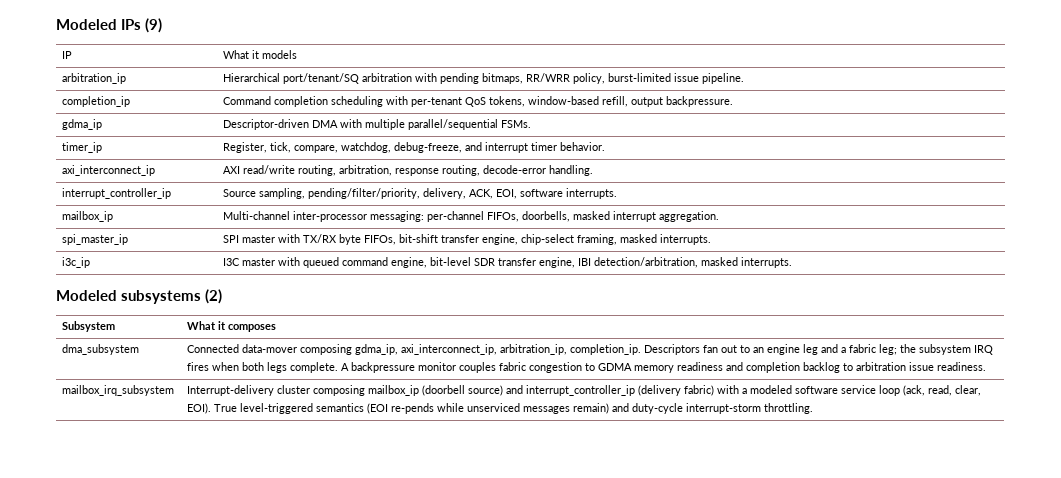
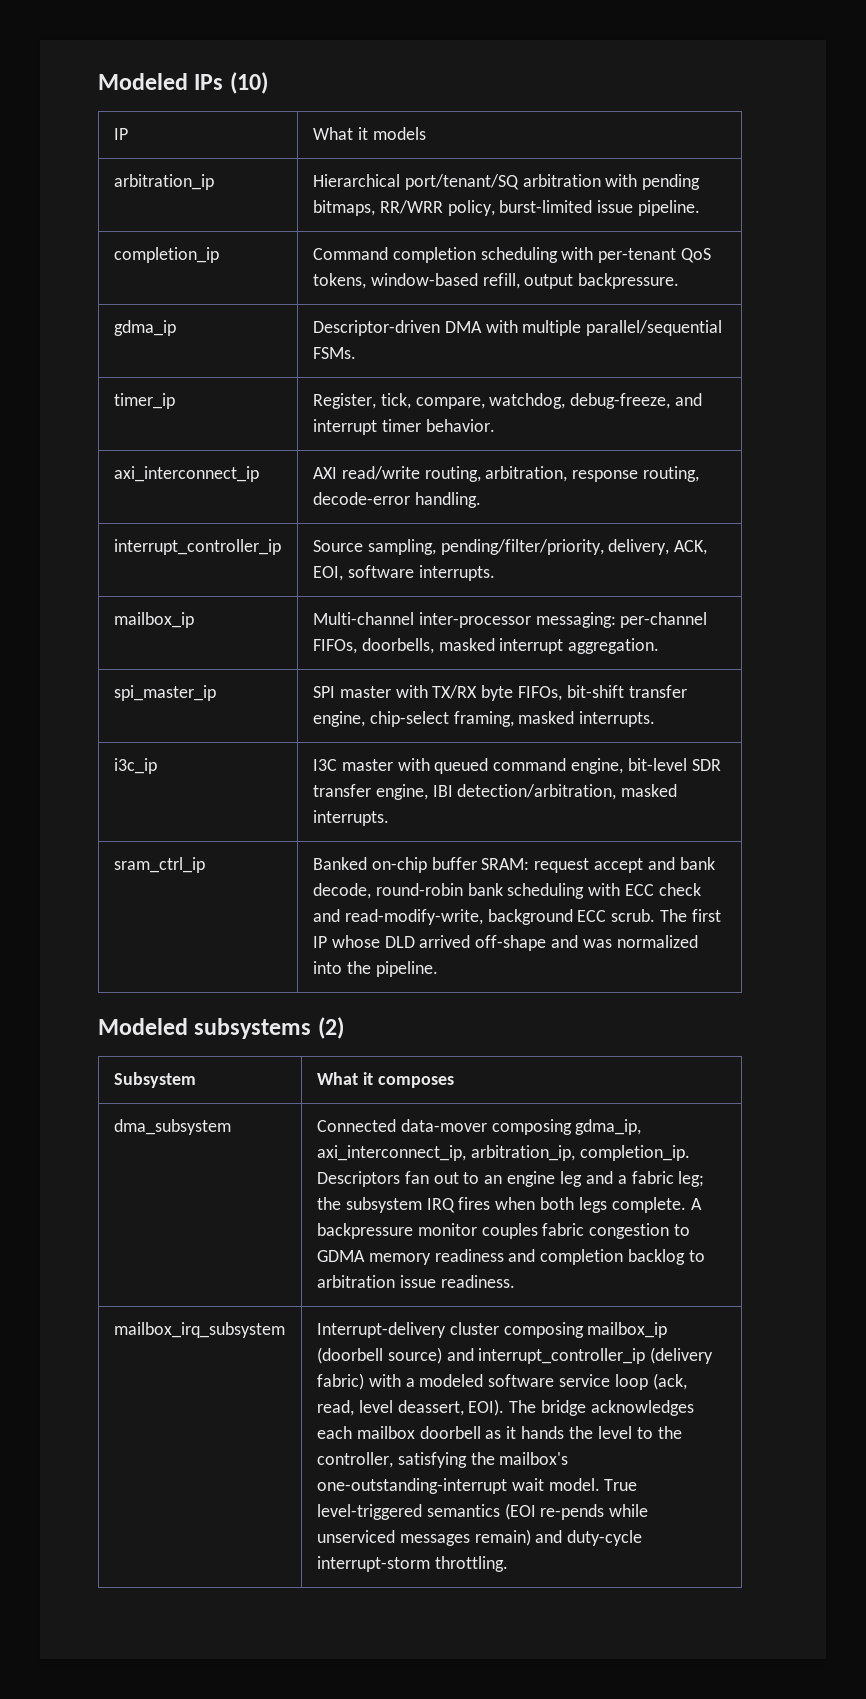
- Modeled IPs (9)
+ Modeled IPs (10)
+ sram_ctrl_ip | Banked on-chip buffer SRAM: request accept and bank decode, round-robin bank scheduling with ECC check and read-modify-write, background ECC scrub. The first IP whose DLD arrived off-shape and was normalized into the pipeline.
- Interrupt-delivery cluster composing mailbox_ip (doorbell source) and interrupt_controller_ip (delivery fabric) with a modeled software service loop (ack, read, clear, EOI).
+ Interrupt-delivery cluster composing mailbox_ip (doorbell source) and interrupt_controller_ip (delivery fabric) with a modeled software service loop (ack, read, level deassert, EOI). The bridge acknowledges each mailbox doorbell as it hands the level to the controller, satisfying the mailbox's one-outstanding-interrupt wait model.

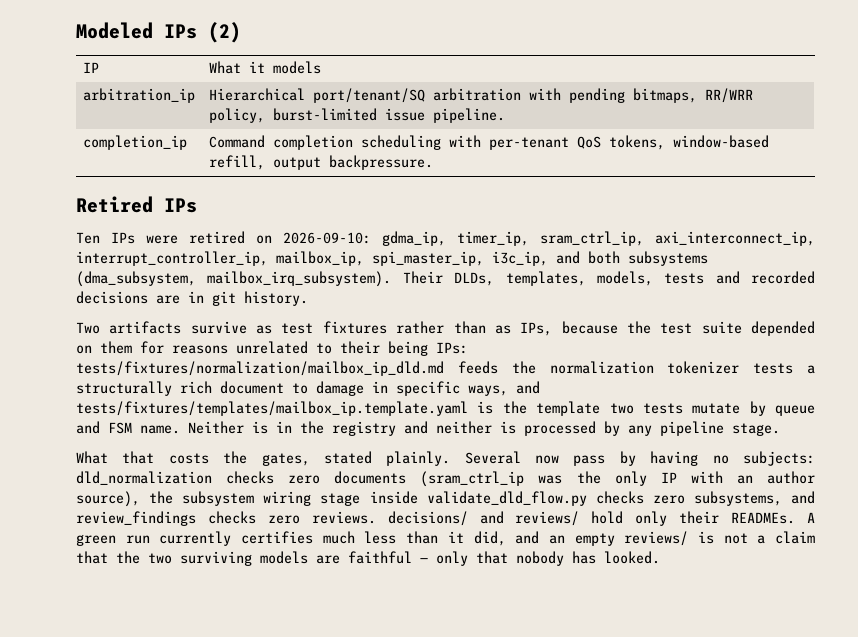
- Modeled IPs (10)
+ Modeled IPs (2)
- gdma_ip | Descriptor-driven DMA with multiple parallel/sequential FSMs.
- timer_ip | Register, tick, compare, watchdog, debug-freeze, and interrupt timer behavior.
- axi_interconnect_ip | AXI read/write routing, arbitration, response routing, decode-error handling.
- interrupt_controller_ip | Source sampling, pending/filter/priority, delivery, ACK, EOI, software interrupts.
- mailbox_ip | Multi-channel inter-processor messaging: per-channel FIFOs, doorbells, masked interrupt aggregation.
- spi_master_ip | SPI master with TX/RX byte FIFOs, bit-shift transfer engine, chip-select framing, masked interrupts.
- i3c_ip | I3C master with queued command engine, bit-level SDR transfer engine, IBI detection/arbitration, masked interrupts.
- sram_ctrl_ip | Banked on-chip buffer SRAM: request accept and bank decode, round-robin bank scheduling with ECC check and read-modify-write, background ECC scrub. The first IP whose DLD arrived off-shape and was normalized into the pipeline.
- Modeled subsystems (2)
- Subsystem | What it composes
- dma_subsystem | Connected data-mover composing gdma_ip, axi_interconnect_ip, arbitration_ip, completion_ip. Descriptors fan out to an engine leg and a fabric leg; the subsystem IRQ fires when both legs complete. A backpressure monitor couples fabric congestion to GDMA memory readiness and completion backlog to arbitration issue readiness.
- mailbox_irq_subsystem | Interrupt-delivery cluster composing mailbox_ip (doorbell source) and interrupt_controller_ip (delivery fabric) with a modeled software service loop (ack, read, level deassert, EOI). The bridge acknowledges each mailbox doorbell as it hands the level to the controller, satisfying the mailbox's one-outstanding-interrupt wait model. True level-triggered semantics (EOI re-pends while unserviced messages remain) and duty-cycle interrupt-storm throttling.
+ Retired IPs
+ Ten IPs were retired on 2026-09-10: gdma_ip, timer_ip, sram_ctrl_ip, axi_interconnect_ip, interrupt_controller_ip, mailbox_ip, spi_master_ip, i3c_ip, and both subsystems (dma_subsystem, mailbox_irq_subsystem). Their DLDs, templates, models, tests and recorded decisions are in git history.
+ Two artifacts survive as test fixtures rather than as IPs, because the test suite depended on them for reasons unrelated to their being IPs: tests/fixtures/normalization/mailbox_ip_dld.md feeds the normalization tokenizer tests a structurally rich document to damage in specific ways, and tests/fixtures/templates/mailbox_ip.template.yaml is the template two tests mutate by queue and FSM name. Neither is in the registry and neither is processed by any pipeline stage.
+ What that costs the gates, stated plainly. Several now pass by having no subjects: dld_normalization checks zero documents (sram_ctrl_ip was the only IP with an author source), the subsystem wiring stage inside validate_dld_flow.py checks zero subsystems, and review_findings checks zero reviews. decisions/ and reviews/ hold only their READMEs. A green run currently certifies much less than it did, and an empty reviews/ is not a claim that the two surviving models are faithful — only that nobody has looked.

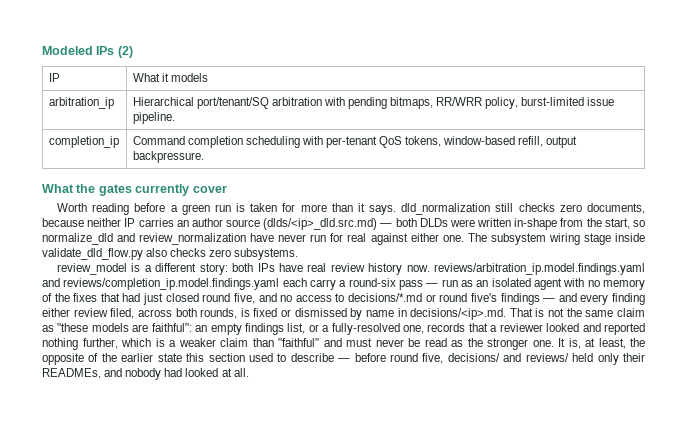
- Retired IPs
- Ten IPs were retired on 2026-09-10: gdma_ip, timer_ip, sram_ctrl_ip, axi_interconnect_ip, interrupt_controller_ip, mailbox_ip, spi_master_ip, i3c_ip, and both subsystems (dma_subsystem, mailbox_irq_subsystem). Their DLDs, templates, models, tests and recorded decisions are in git history.
- Two artifacts survive as test fixtures rather than as IPs, because the test suite depended on them for reasons unrelated to their being IPs: tests/fixtures/normalization/mailbox_ip_dld.md feeds the normalization tokenizer tests a structurally rich document to damage in specific ways, and tests/fixtures/templates/mailbox_ip.template.yaml is the template two tests mutate by queue and FSM name. Neither is in the registry and neither is processed by any pipeline stage.
- What that costs the gates, stated plainly. Several now pass by having no subjects: dld_normalization checks zero documents (sram_ctrl_ip was the only IP with an author source), the subsystem wiring stage inside validate_dld_flow.py checks zero subsystems, and review_findings checks zero reviews. decisions/ and reviews/ hold only their READMEs. A green run currently certifies much less than it did, and an empty reviews/ is not a claim that the two surviving models are faithful — only that nobody has looked.
+ What the gates currently cover
+ Worth reading before a green run is taken for more than it says. dld_normalization still checks zero documents, because neither IP carries an author source (dlds/<ip>_dld.src.md) — both DLDs were written in-shape from the start, so normalize_dld and review_normalization have never run for real against either one. The subsystem wiring stage inside validate_dld_flow.py also checks zero subsystems.
+ review_model is a different story: both IPs have real review history now. reviews/arbitration_ip.model.findings.yaml and reviews/completion_ip.model.findings.yaml each carry a round-six pass — run as an isolated agent with no memory of the fixes that had just closed round five, and no access to decisions/*.md or round five's findings — and every finding either review filed, across both rounds, is fixed or dismissed by name in decisions/<ip>.md. That is not the same claim as "these models are faithful": an empty findings list, or a fully-resolved one, records that a reviewer looked and reported nothing further, which is a weaker claim than "faithful" and must never be read as the stronger one. It is, at least, the opposite of the earlier state this section used to describe — before round five, decisions/ and reviews/ held only their READMEs, and nobody had looked at all.

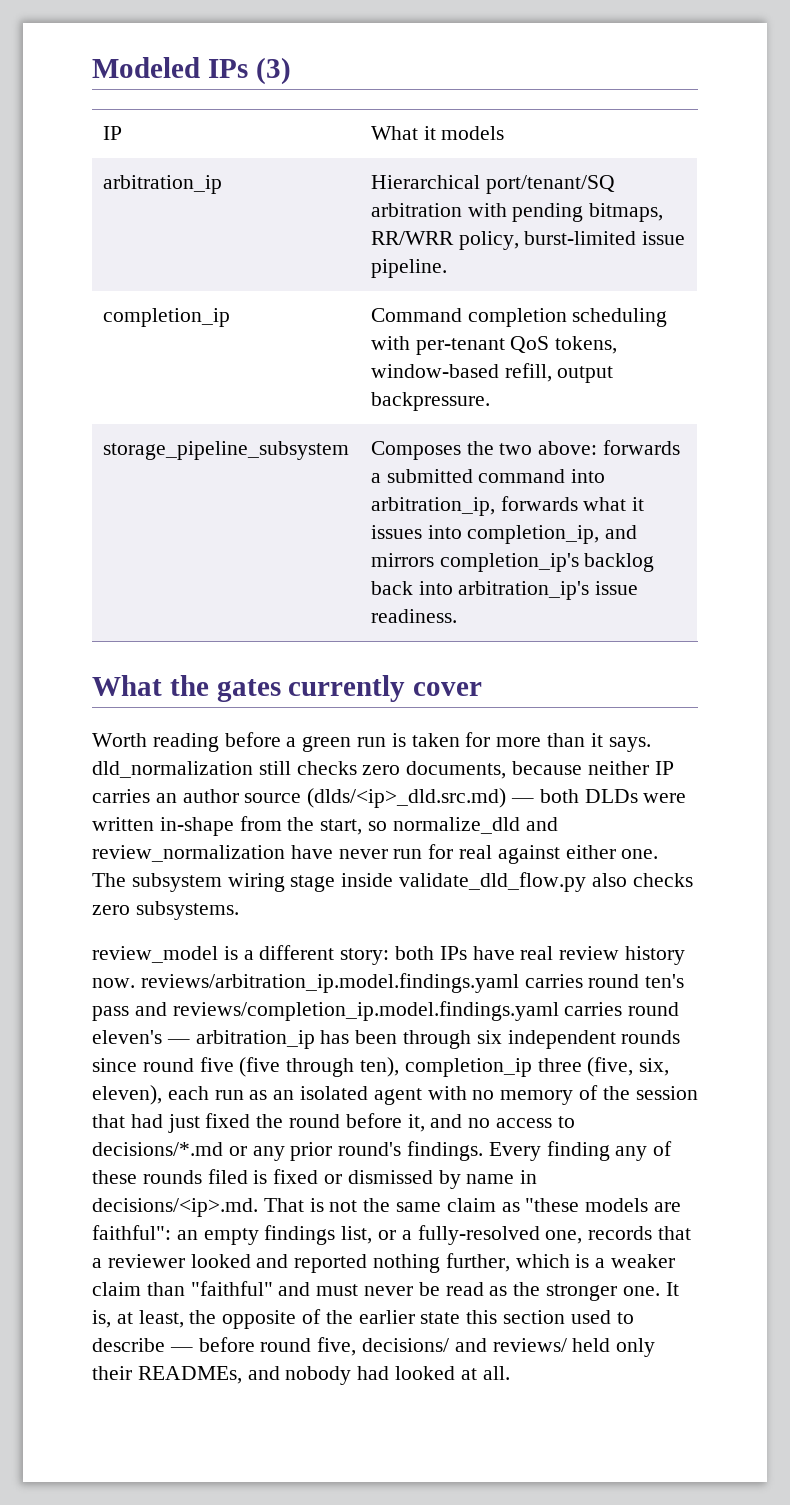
- Modeled IPs (2)
+ Modeled IPs (3)
+ storage_pipeline_subsystem | Composes the two above: forwards a submitted command into arbitration_ip, forwards what it issues into completion_ip, and mirrors completion_ip's backlog back into arbitration_ip's issue readiness.
- both IPs have real review history now. reviews/arbitration_ip.model.findings.yaml and reviews/completion_ip.model.findings.yaml each carry a round-six pass — run as an isolated agent with no memory of the fixes that had just closed round five, and no access to decisions/*.md or round five's findings — and every finding either review filed, across both rounds, is fixed or dismissed by name in decisions/<ip>.md. That is not the same claim as "these models are faithful":
+ both IPs have real review history now. reviews/arbitration_ip.model.findings.yaml carries round ten's pass and reviews/completion_ip.model.findings.yaml carries round eleven's — arbitration_ip has been through six independent rounds since round five (five through ten), completion_ip three (five, six, eleven), each run as an isolated agent with no memory of the session that had just fixed the round before it, and no access to decisions/*.md or any prior round's findings. Every finding any of these rounds filed is fixed or dismissed by name in decisions/<ip>.md. That is not the same claim as "these models are faithful":

